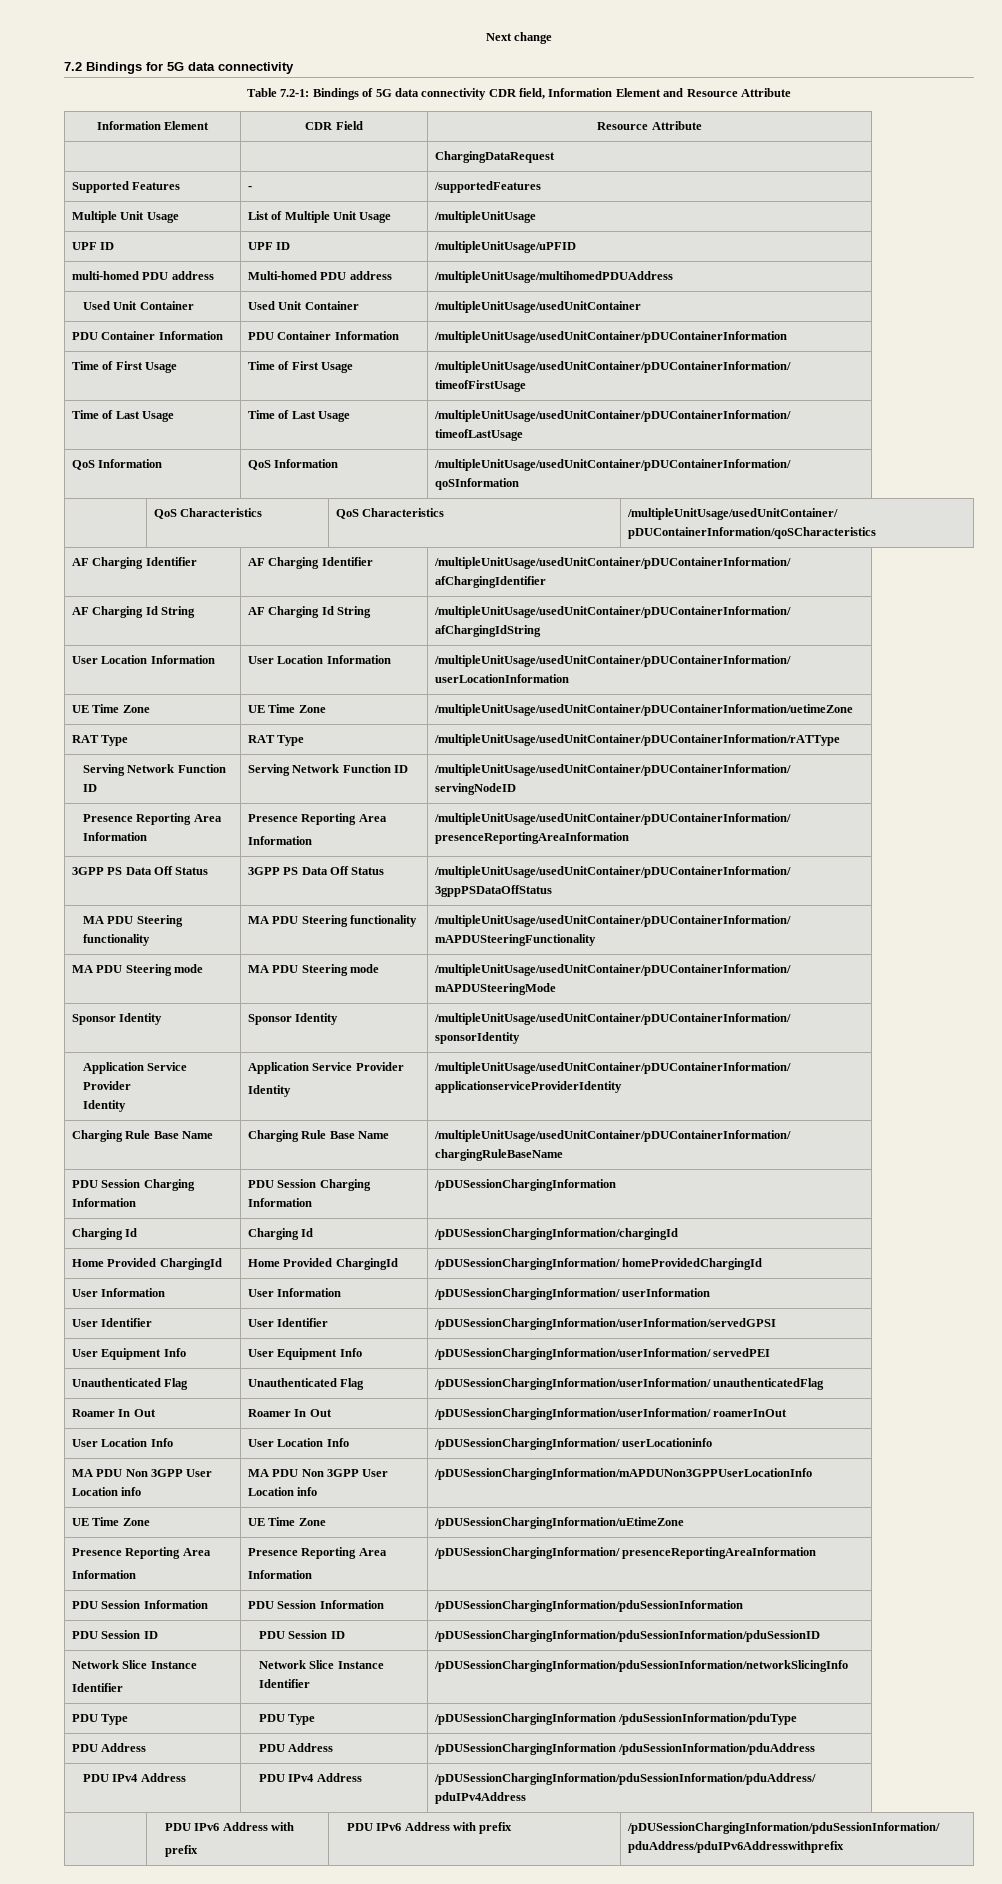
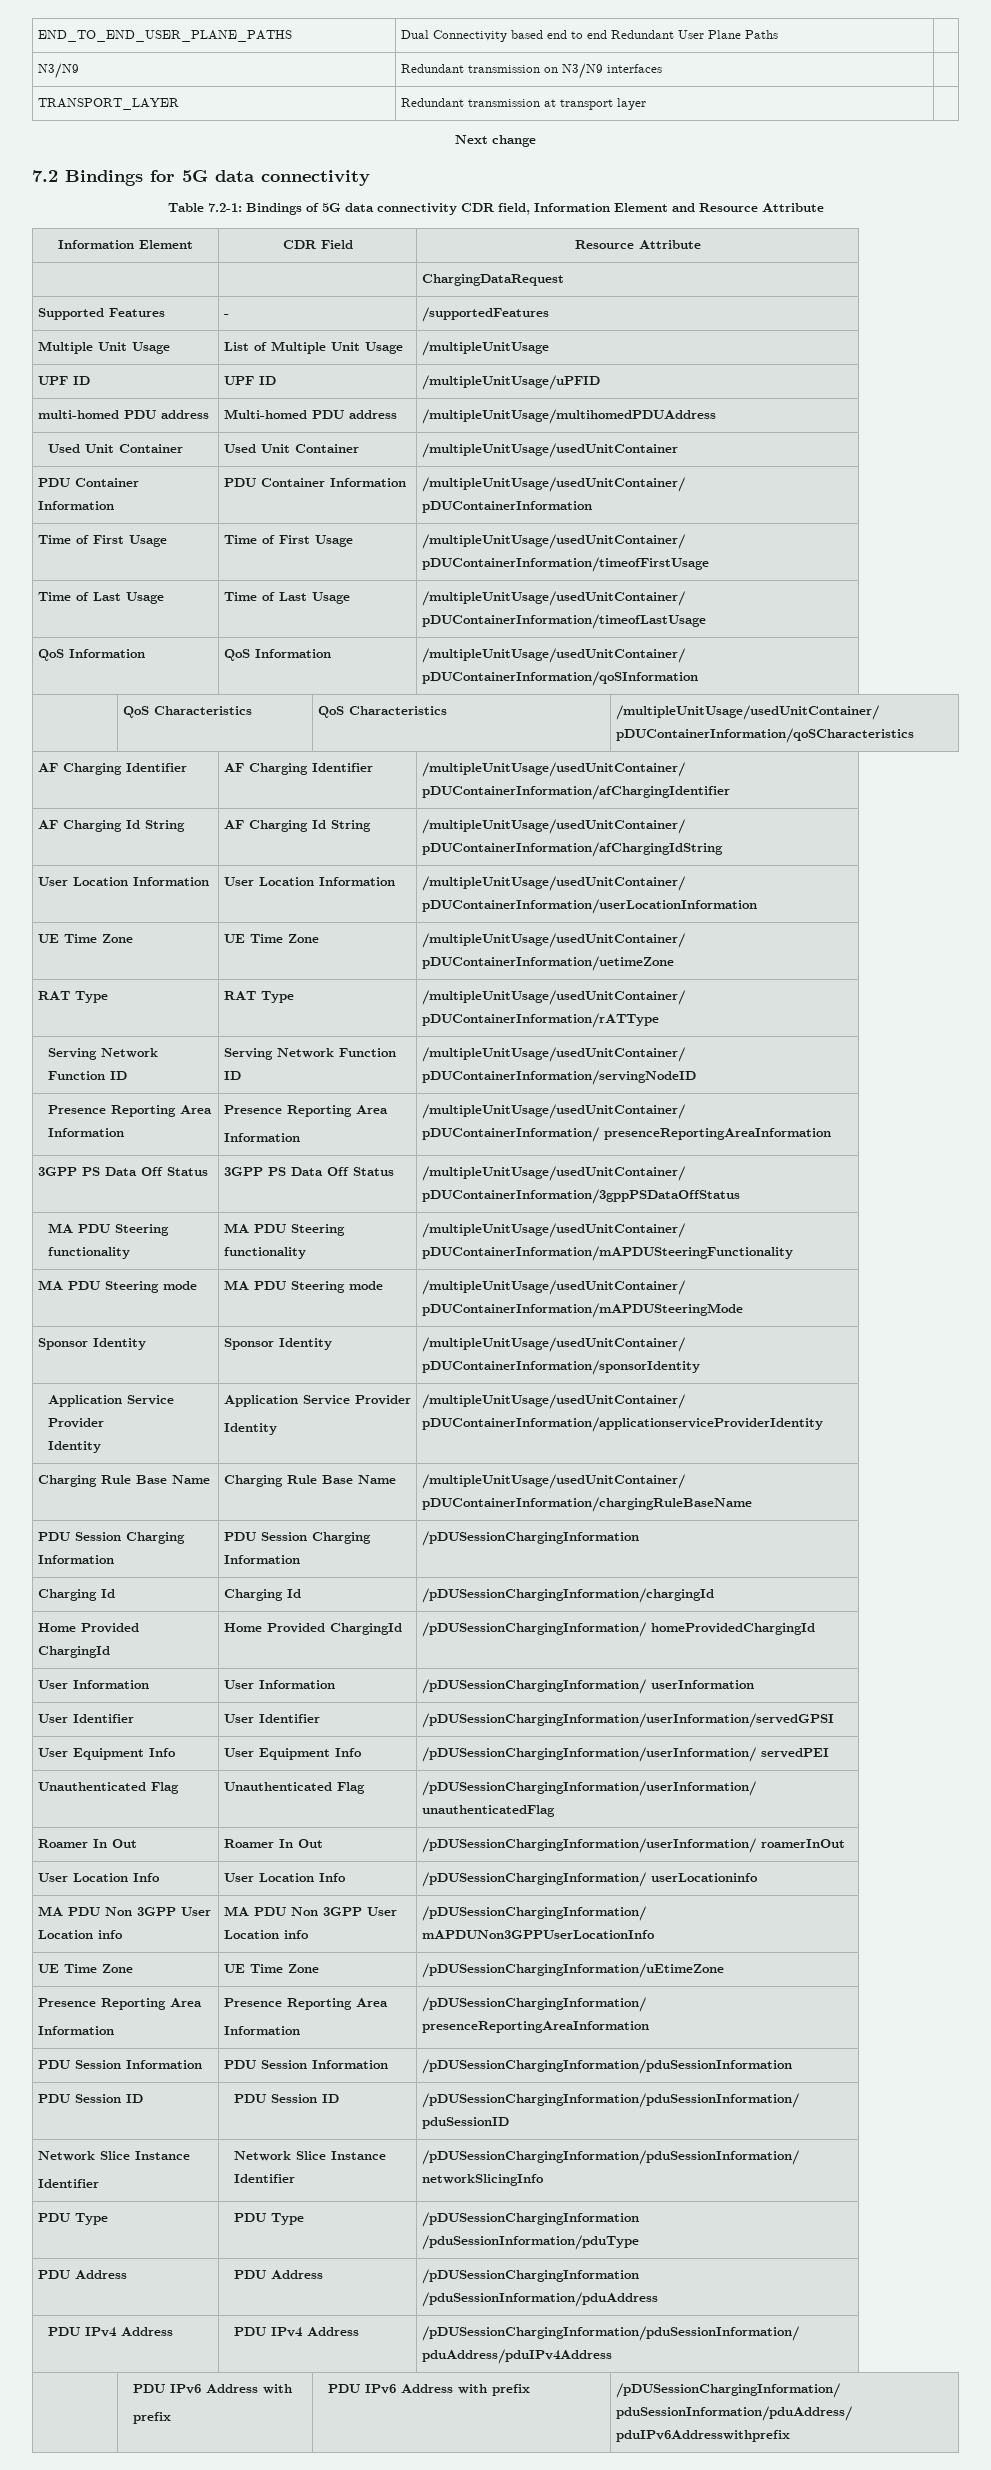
+ END_TO_END_USER_PLANE_PATHS | Dual Connectivity based end to end Redundant User Plane Paths |
+ N3/N9 | Redundant transmission on N3/N9 interfaces |
+ TRANSPORT_LAYER | Redundant transmission at transport layer |

